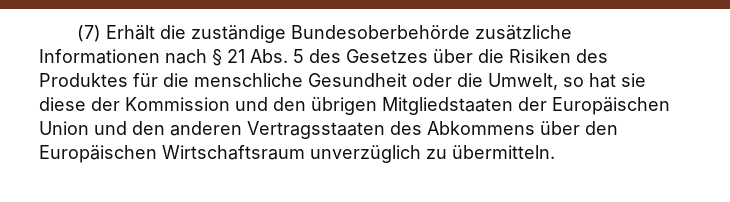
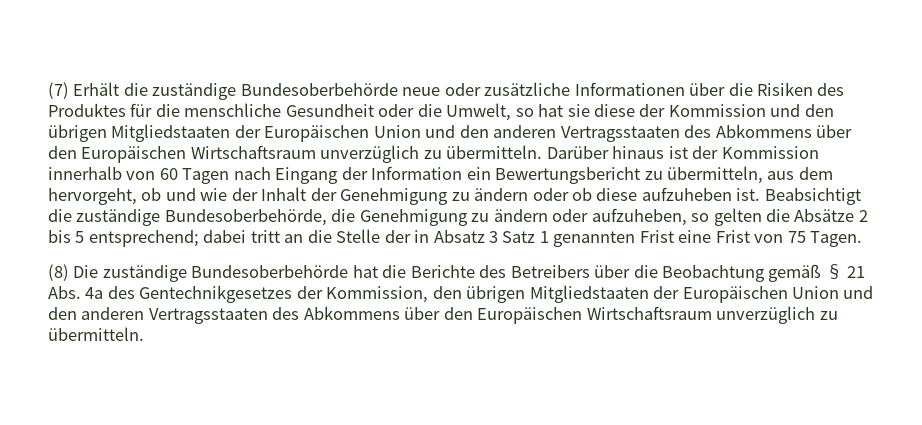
- (7) Erhält die zuständige Bundesoberbehörde zusätzliche Informationen nach § 21 Abs. 5 des Gesetzes über die Risiken des Produktes für die menschliche Gesundheit oder die Umwelt, so hat sie diese der Kommission und den übrigen Mitgliedstaaten der Europäischen Union und den anderen Vertragsstaaten des Abkommens über den Europäischen Wirtschaftsraum unverzüglich zu übermitteln.
+ (7) Erhält die zuständige Bundesoberbehörde neue oder zusätzliche Informationen über die Risiken des Produktes für die menschliche Gesundheit oder die Umwelt, so hat sie diese der Kommission und den übrigen Mitgliedstaaten der Europäischen Union und den anderen Vertragsstaaten des Abkommens über den Europäischen Wirtschaftsraum unverzüglich zu übermitteln.
+ Darüber hinaus ist der Kommission innerhalb von 60 Tagen nach Eingang der Information ein Bewertungsbericht zu übermitteln, aus dem hervorgeht, ob und wie der Inhalt der Genehmigung zu ändern oder ob diese aufzuheben ist. Beabsichtigt die zuständige Bundesoberbehörde, die Genehmigung zu ändern oder aufzuheben, so gelten die Absätze 2 bis 5 entsprechend; dabei tritt an die Stelle der in Absatz 3 Satz 1 genannten Frist eine Frist von 75 Tagen.
+ (8) Die zuständige Bundesoberbehörde hat die Berichte des Betreibers über die Beobachtung gemäß § 21 Abs. 4a des Gentechnikgesetzes der Kommission, den übrigen Mitgliedstaaten der Europäischen Union und den anderen Vertragsstaaten des Abkommens über den Europäischen Wirtschaftsraum unverzüglich zu übermitteln.

